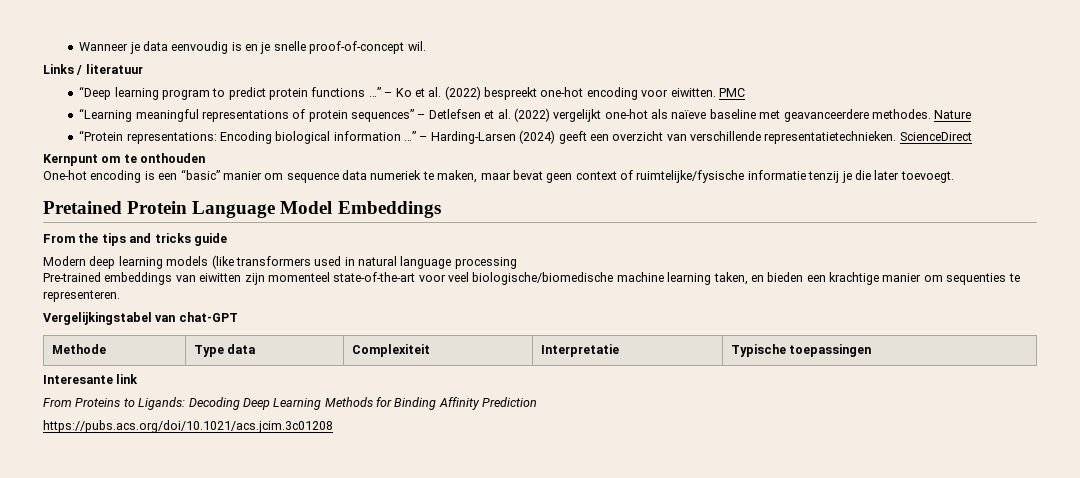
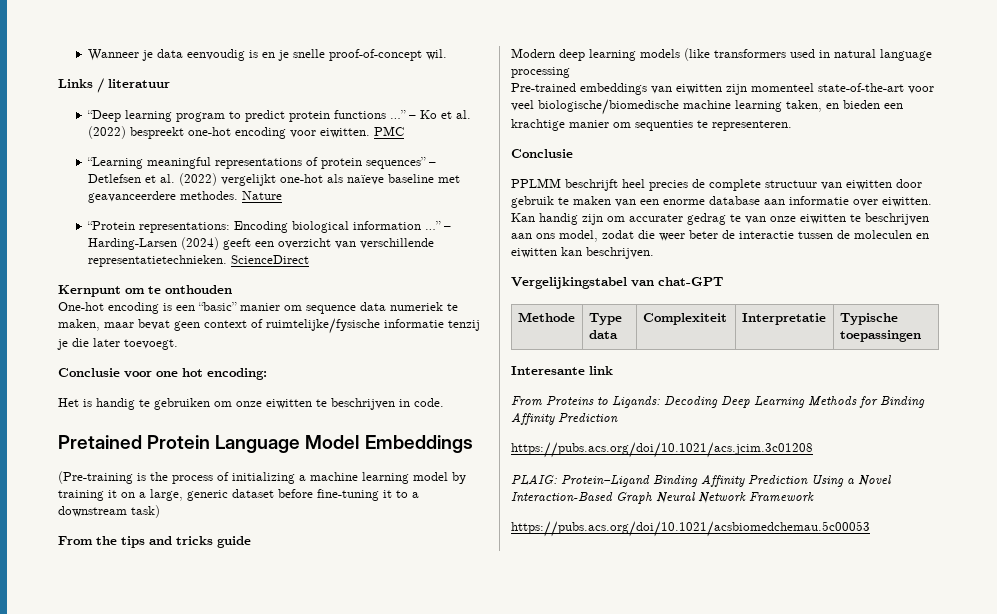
+ Conclusie voor one hot encoding:
+ Het is handig te gebruiken om onze eiwitten te beschrijven in code.
+ (Pre-training is the process of initializing a machine learning model by training it on a large, generic dataset before fine-tuning it to a downstream task)
  Pre-trained embeddings van eiwitten zijn momenteel state-of-the-art voor veel biologische/biomedische machine learning taken, en bieden een krachtige manier om sequenties te representeren.
+ Conclusie
+ PPLMM beschrijft heel precies de complete structuur van eiwitten door gebruik te maken van een enorme database aan informatie over eiwitten. Kan handig zijn om accurater gedrag te van onze eiwitten te beschrijven aan ons model, zodat die weer beter de interactie tussen de moleculen en eiwitten kan beschrijven.
+ PLAIG: Protein–Ligand Binding Affinity Prediction Using a Novel Interaction-Based Graph Neural Network Framework
+ https://pubs.acs.org/doi/10.1021/acsbiomedchemau.5c00053

